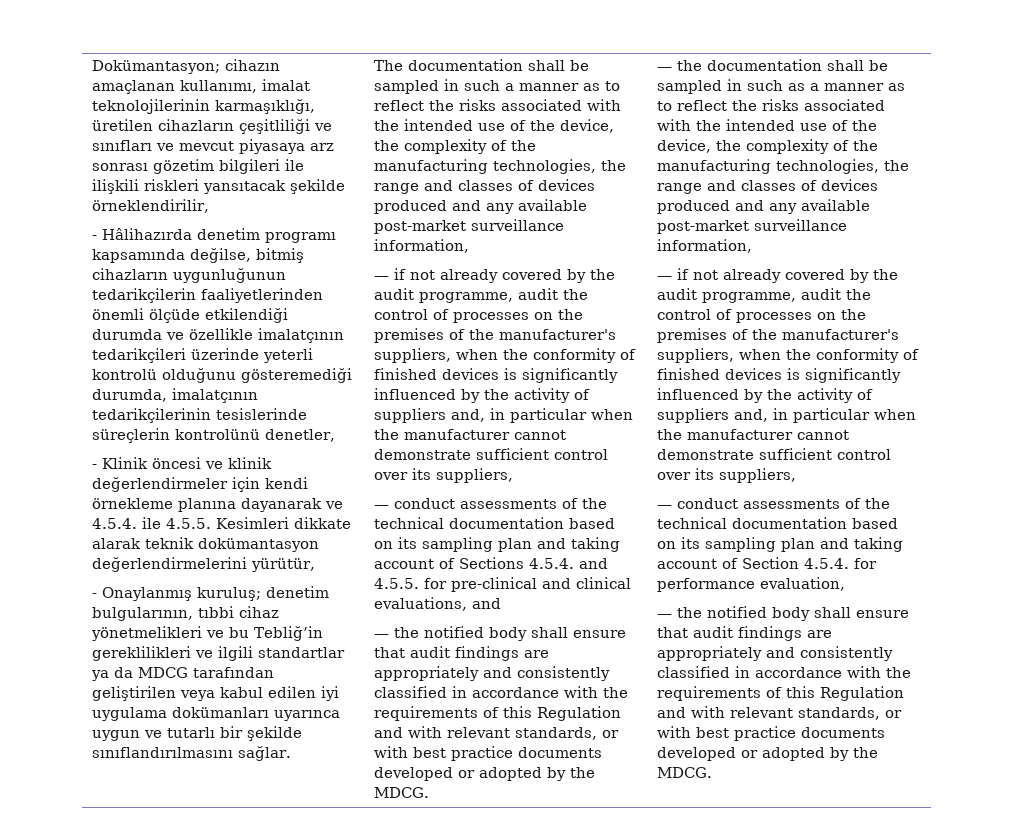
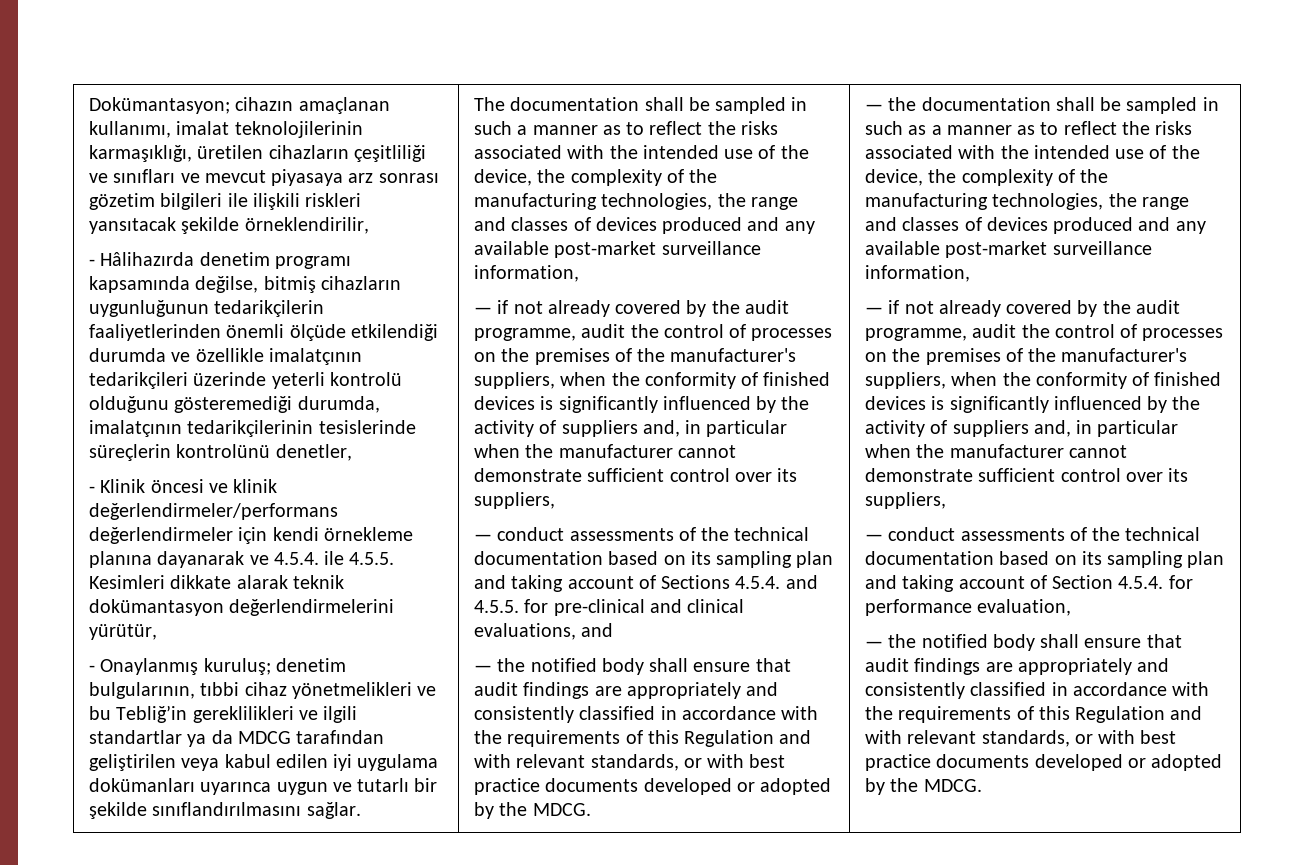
- - Klinik öncesi ve klinik değerlendirmeler için kendi örnekleme planına dayanarak ve 4.5.4. ile 4.5.5. Kesimleri dikkate alarak teknik dokümantasyon değerlendirmelerini yürütür,
+ - Klinik öncesi ve klinik değerlendirmeler/performans değerlendirmeler için kendi örnekleme planına dayanarak ve 4.5.4. ile 4.5.5. Kesimleri dikkate alarak teknik dokümantasyon değerlendirmelerini yürütür,

